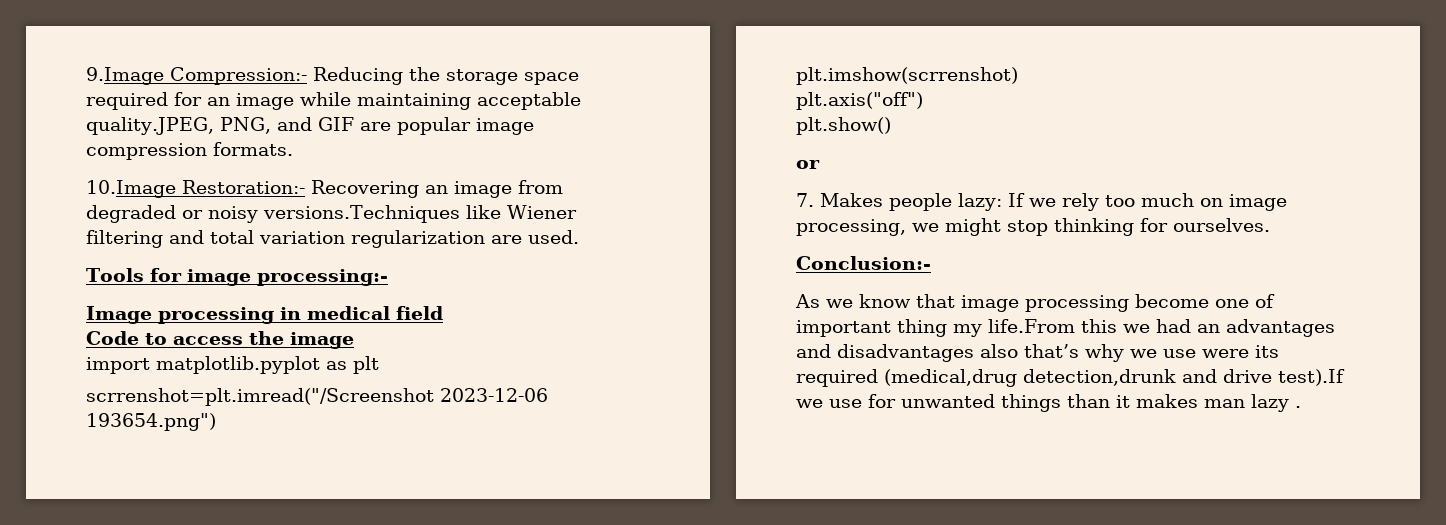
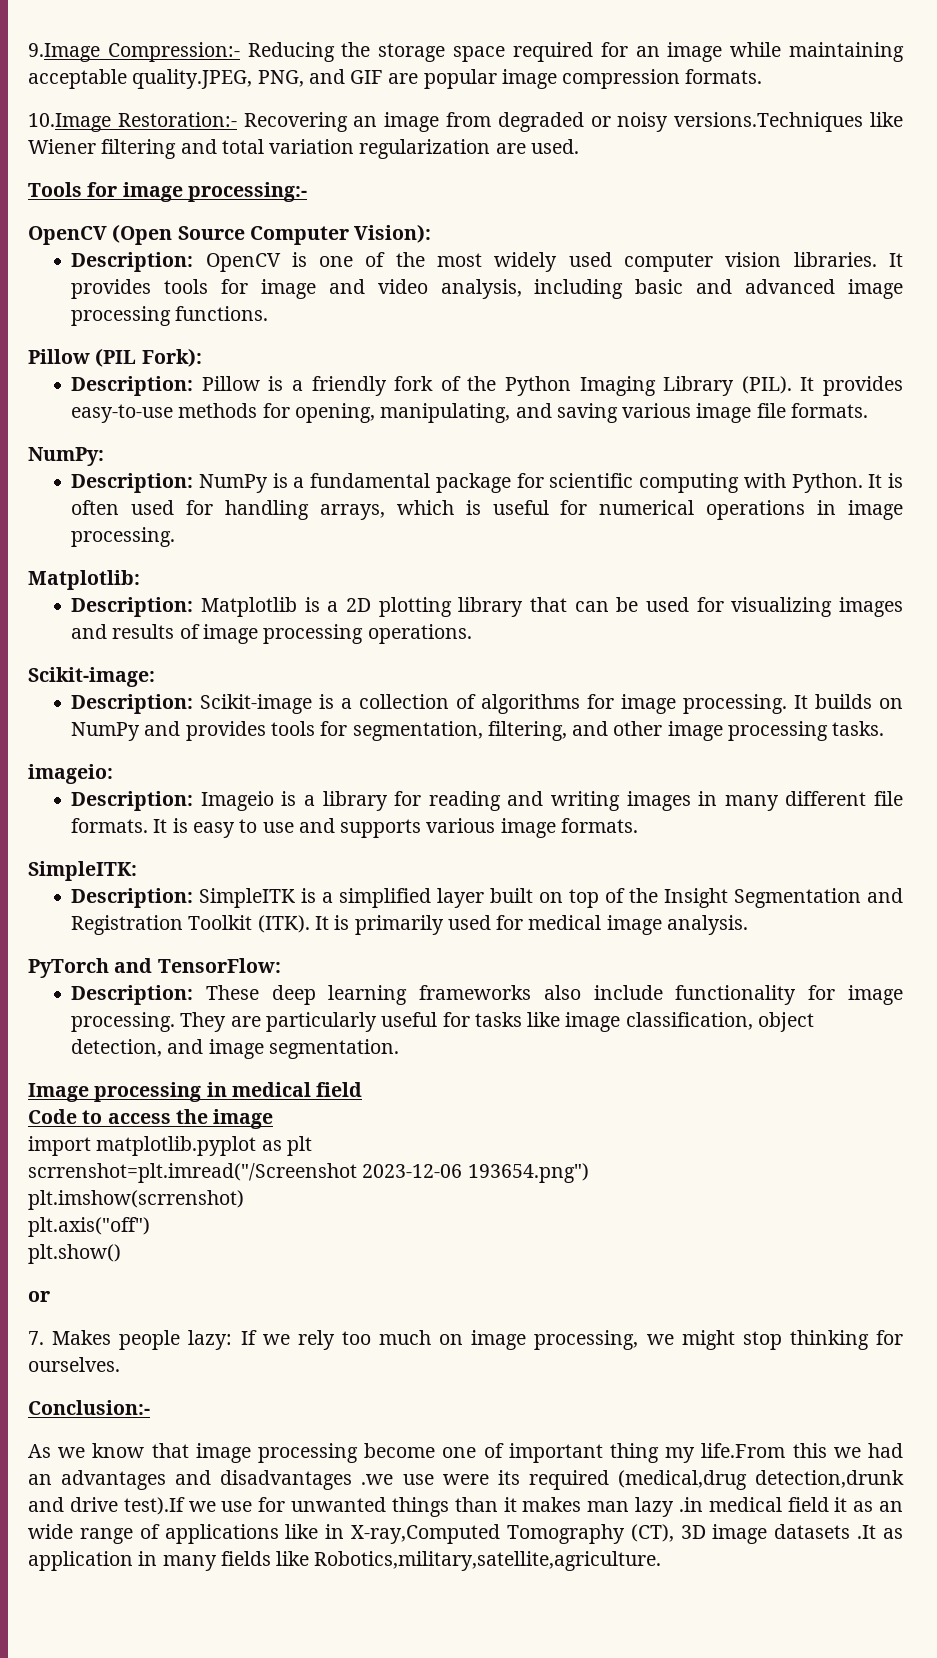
+ OpenCV (Open Source Computer Vision):
+ Description: OpenCV is one of the most widely used computer vision libraries. It provides tools for image and video analysis, including basic and advanced image processing functions.
+ Pillow (PIL Fork):
+ Description: Pillow is a friendly fork of the Python Imaging Library (PIL). It provides easy-to-use methods for opening, manipulating, and saving various image file formats.
+ NumPy:
+ Description: NumPy is a fundamental package for scientific computing with Python. It is often used for handling arrays, which is useful for numerical operations in image processing.
+ Matplotlib:
+ Description: Matplotlib is a 2D plotting library that can be used for visualizing images and results of image processing operations.
+ Scikit-image:
+ Description: Scikit-image is a collection of algorithms for image processing. It builds on NumPy and provides tools for segmentation, filtering, and other image processing tasks.
+ imageio:
+ Description: Imageio is a library for reading and writing images in many different file formats. It is easy to use and supports various image formats.
+ SimpleITK:
+ Description: SimpleITK is a simplified layer built on top of the Insight Segmentation and Registration Toolkit (ITK). It is primarily used for medical image analysis.
+ PyTorch and TensorFlow:
+ Description: These deep learning frameworks also include functionality for image processing. They are particularly useful for tasks like image classification, object detection, and image segmentation.
- As we know that image processing become one of important thing my life.From this we had an advantages and disadvantages also that’s why we use were its required (medical,drug detection,drunk and drive test).If we use for unwanted things than it makes man lazy .
+ As we know that image processing become one of important thing my life.From this we had an advantages and disadvantages .we use were its required (medical,drug detection,drunk and drive test).If we use for unwanted things than it makes man lazy .in medical field it as an wide range of applications like in X-ray,Computed Tomography (CT), 3D image datasets .It as application in many fields like Robotics,military,satellite,agriculture.

